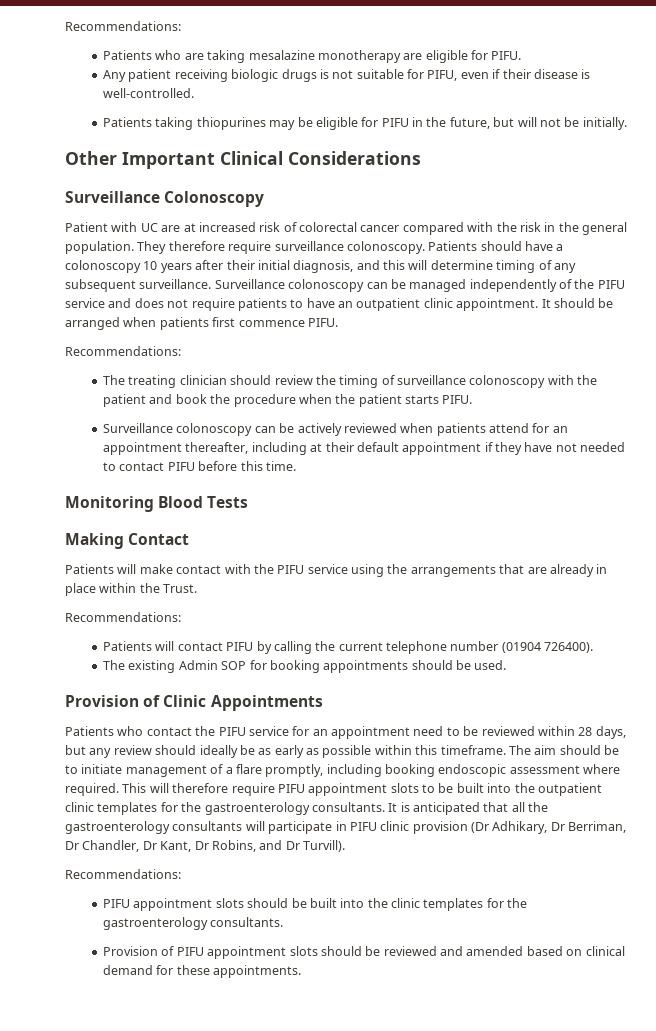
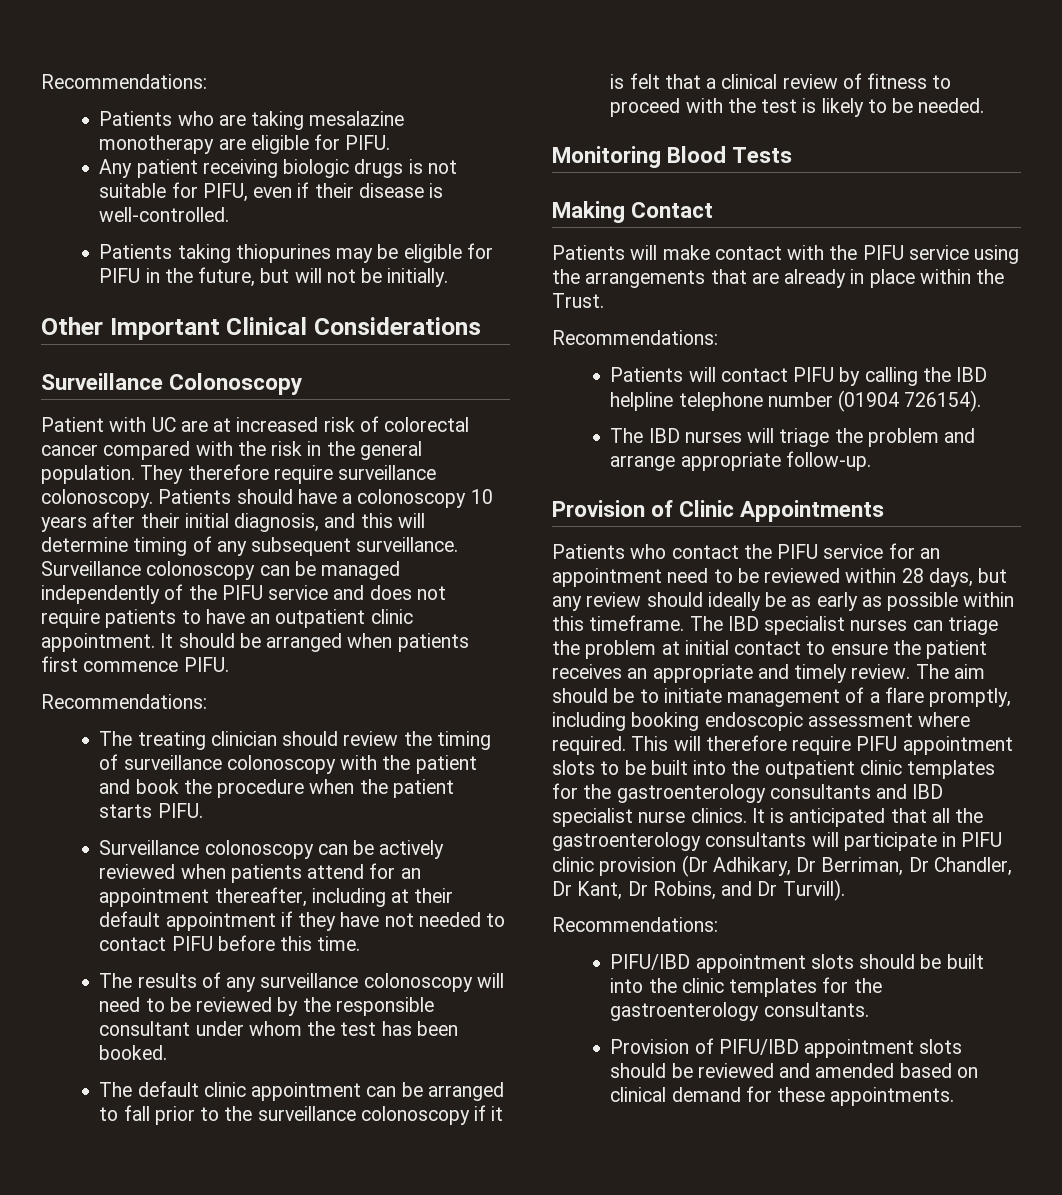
+ The results of any surveillance colonoscopy will need to be reviewed by the responsible consultant under whom the test has been booked.
+ The default clinic appointment can be arranged to fall prior to the surveillance colonoscopy if it is felt that a clinical review of fitness to proceed with the test is likely to be needed.
- Patients will contact PIFU by calling the current telephone number (01904 726400).
- The existing Admin SOP for booking appointments should be used.
+ Patients will contact PIFU by calling the IBD helpline telephone number (01904 726154).
+ The IBD nurses will triage the problem and arrange appropriate follow-up.
- The aim should be to initiate management of a flare promptly, including booking endoscopic assessment where required.
+ The IBD specialist nurses can triage the problem at initial contact to ensure the patient receives an appropriate and timely review. The aim should be to initiate management of a flare promptly, including booking endoscopic assessment where required.
- This will therefore require PIFU appointment slots to be built into the outpatient clinic templates for the gastroenterology consultants.
+ This will therefore require PIFU appointment slots to be built into the outpatient clinic templates for the gastroenterology consultants and IBD specialist nurse clinics.
- PIFU appointment slots should be built into the clinic templates for the gastroenterology consultants.
+ PIFU/IBD appointment slots should be built into the clinic templates for the gastroenterology consultants.
- Provision of PIFU appointment slots should be reviewed and amended based on clinical demand for these appointments.
+ Provision of PIFU/IBD appointment slots should be reviewed and amended based on clinical demand for these appointments.

